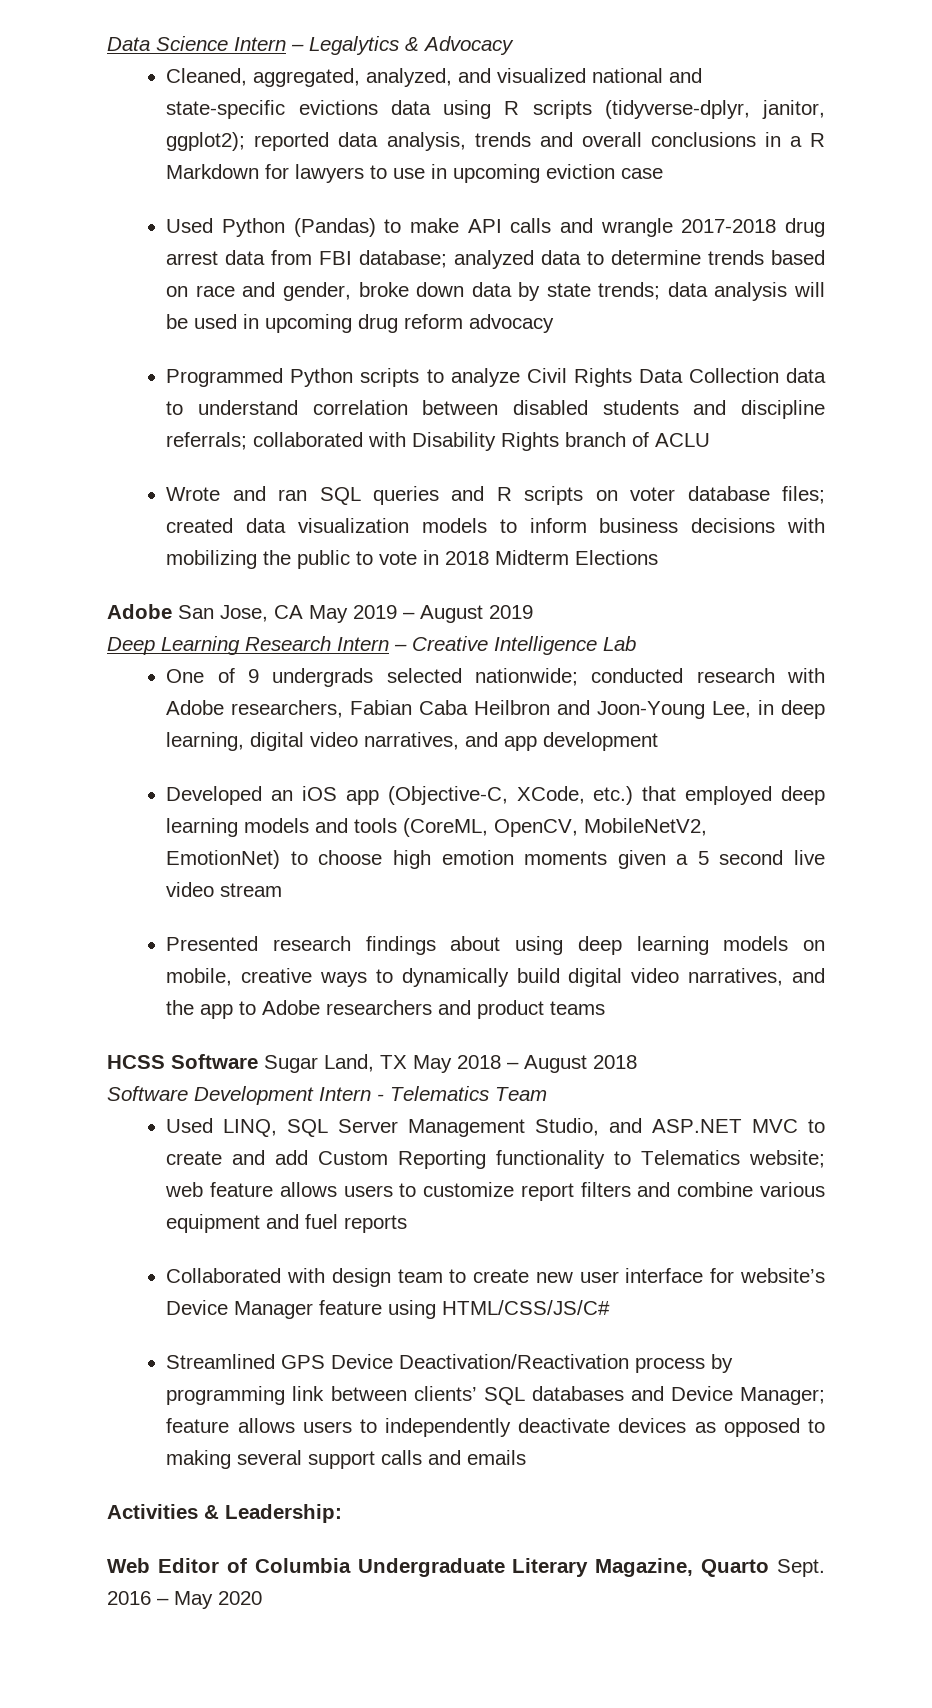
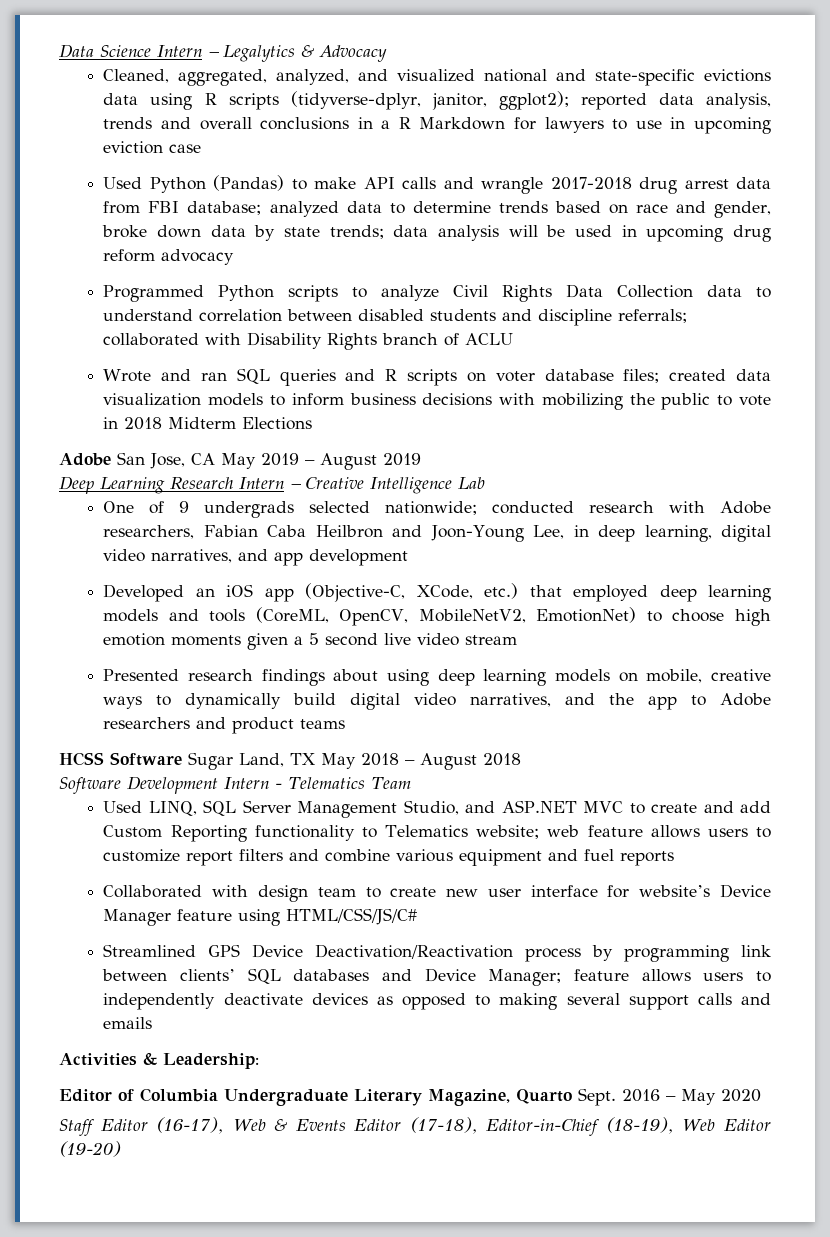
- Web Editor of Columbia Undergraduate Literary Magazine, Quarto Sept.
+ Editor of Columbia Undergraduate Literary Magazine, Quarto Sept.
+ Staff Editor (16-17), Web & Events Editor (17-18), Editor-in-Chief (18-19), Web Editor (19-20)

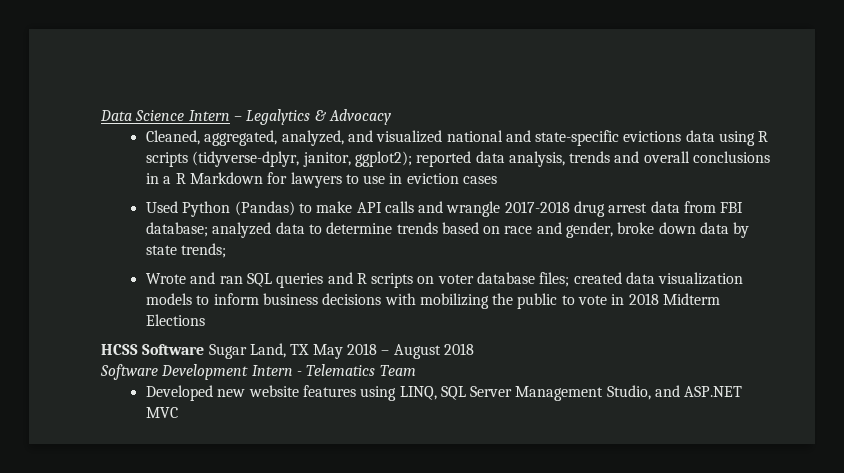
- Cleaned, aggregated, analyzed, and visualized national and state-specific evictions data using R scripts (tidyverse-dplyr, janitor, ggplot2); reported data analysis, trends and overall conclusions in a R Markdown for lawyers to use in upcoming eviction case
+ Cleaned, aggregated, analyzed, and visualized national and state-specific evictions data using R scripts (tidyverse-dplyr, janitor, ggplot2); reported data analysis, trends and overall conclusions in a R Markdown for lawyers to use in eviction cases
- Used Python (Pandas) to make API calls and wrangle 2017-2018 drug arrest data from FBI database; analyzed data to determine trends based on race and gender, broke down data by state trends; data analysis will be used in upcoming drug reform advocacy
- Programmed Python scripts to analyze Civil Rights Data Collection data to understand correlation between disabled students and discipline referrals; collaborated with Disability Rights branch of ACLU
+ Used Python (Pandas) to make API calls and wrangle 2017-2018 drug arrest data from FBI database; analyzed data to determine trends based on race and gender, broke down data by state trends;
- Adobe San Jose, CA May 2019 – August 2019
- Deep Learning Research Intern – Creative Intelligence Lab
- One of 9 undergrads selected nationwide; conducted research with Adobe researchers, Fabian Caba Heilbron and Joon-Young Lee, in deep learning, digital video narratives, and app development
- Developed an iOS app (Objective-C, XCode, etc.) that employed deep learning models and tools (CoreML, OpenCV, MobileNetV2, EmotionNet) to choose high emotion moments given a 5 second live video stream
- Presented research findings about using deep learning models on mobile, creative ways to dynamically build digital video narratives, and the app to Adobe researchers and product teams
- Used LINQ, SQL Server Management Studio, and ASP.NET MVC to create and add Custom Reporting functionality to Telematics website; web feature allows users to customize report filters and combine various equipment and fuel reports
- Collaborated with design team to create new user interface for website’s Device Manager feature using HTML/CSS/JS/C#
- Streamlined GPS Device Deactivation/Reactivation process by programming link between clients’ SQL databases and Device Manager; feature allows users to independently deactivate devices as opposed to making several support calls and emails
- Activities & Leadership:
- Editor of Columbia Undergraduate Literary Magazine, Quarto Sept. 2016 – May 2020
- Staff Editor (16-17), Web & Events Editor (17-18), Editor-in-Chief (18-19), Web Editor (19-20)
+ Developed new website features using LINQ, SQL Server Management Studio, and ASP.NET MVC

